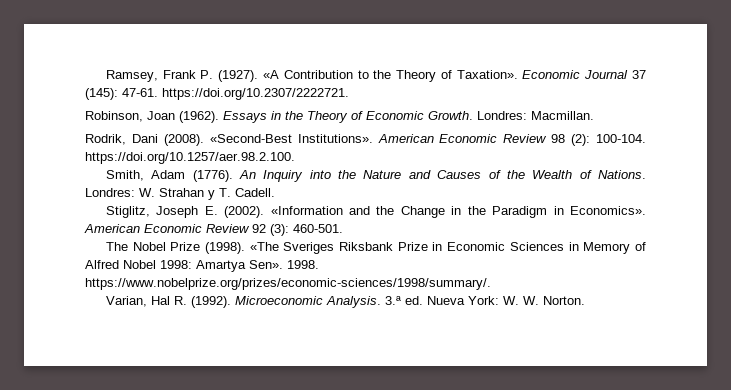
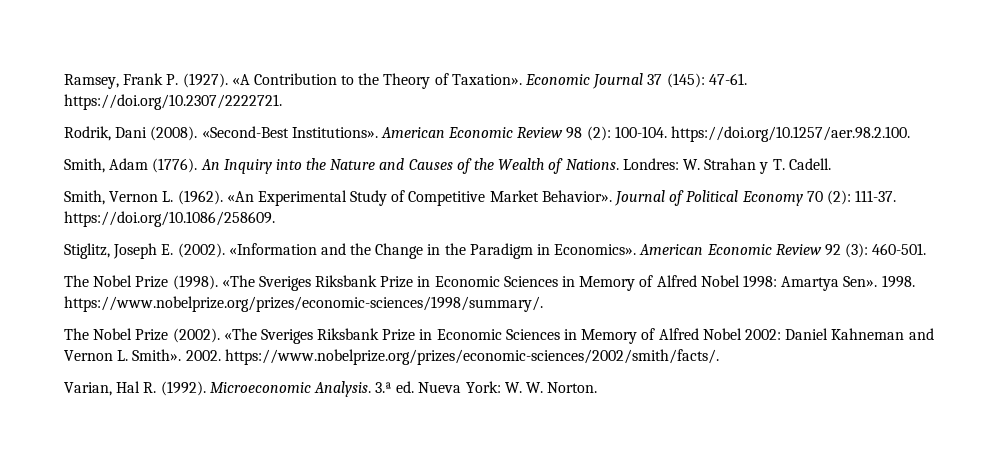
- Robinson, Joan (1962). Essays in the Theory of Economic Growth. Londres: Macmillan.
+ Smith, Vernon L. (1962). «An Experimental Study of Competitive Market Behavior». Journal of Political Economy 70 (2): 111-37. https://doi.org/10.1086/258609.
+ The Nobel Prize (2002). «The Sveriges Riksbank Prize in Economic Sciences in Memory of Alfred Nobel 2002: Daniel Kahneman and Vernon L. Smith». 2002. https://www.nobelprize.org/prizes/economic-sciences/2002/smith/facts/.

